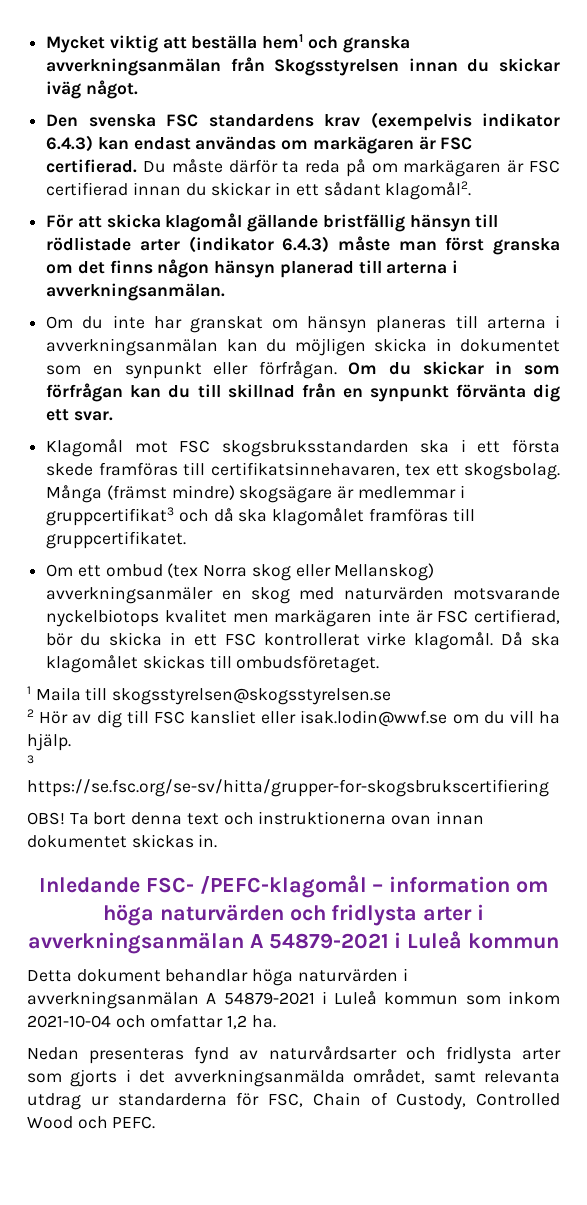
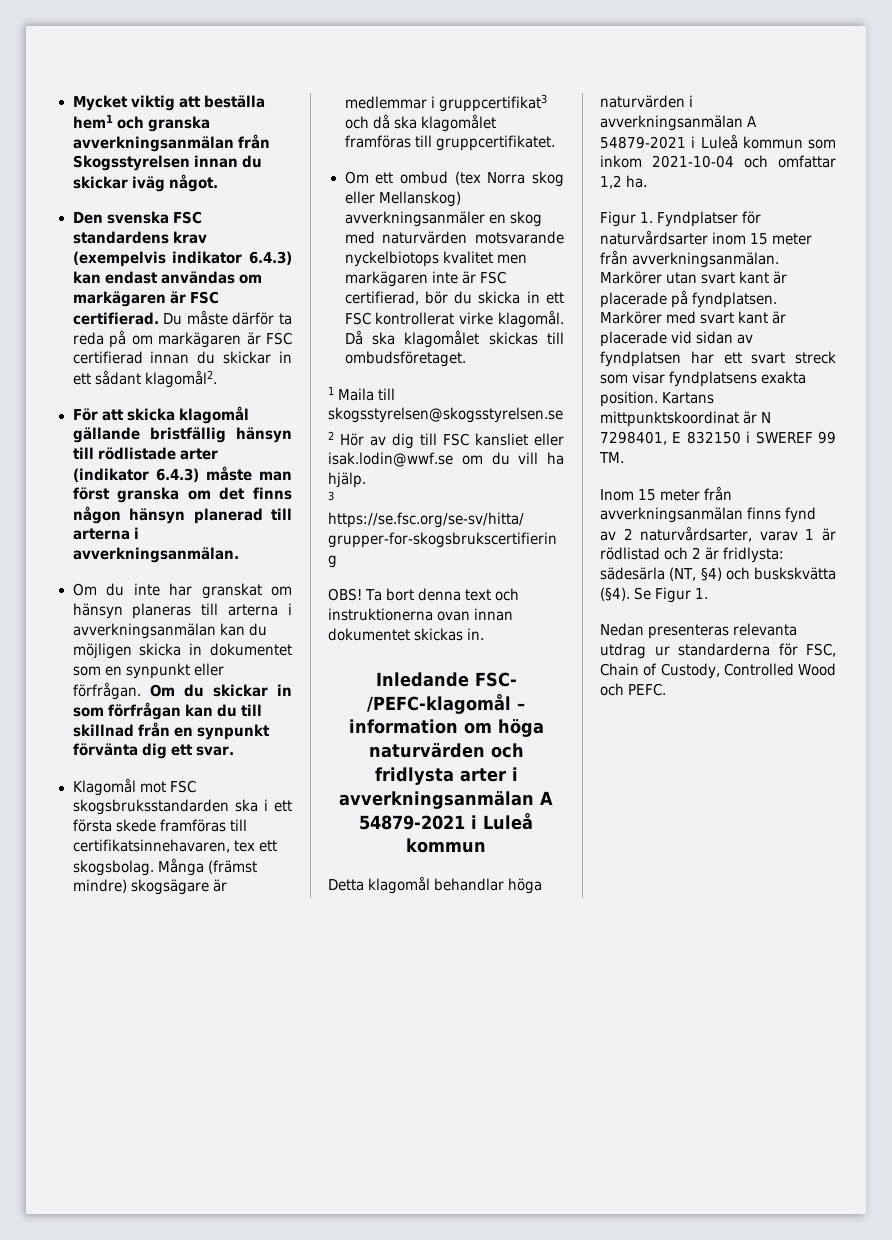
- Detta dokument behandlar höga naturvärden i avverkningsanmälan A 54879-2021 i Luleå kommun som inkom 2021-10-04 och omfattar 1,2 ha.
+ Detta klagomål behandlar höga naturvärden i avverkningsanmälan A 54879-2021 i Luleå kommun som inkom 2021-10-04 och omfattar 1,2 ha.
- Nedan presenteras fynd av naturvårdsarter och fridlysta arter som gjorts i det avverkningsanmälda området, samt relevanta utdrag ur standarderna för FSC, Chain of Custody, Controlled Wood och PEFC.
+ Figur 1. Fyndplatser för naturvårdsarter inom 15 meter från avverkningsanmälan. Markörer utan svart kant är placerade på fyndplatsen. Markörer med svart kant är placerade vid sidan av fyndplatsen har ett svart streck som visar fyndplatsens exakta position. Kartans mittpunktskoordinat är N 7298401, E 832150 i SWEREF 99 TM.
+ Inom 15 meter från avverkningsanmälan finns fynd av 2 naturvårdsarter, varav 1 är rödlistad och 2 är fridlysta: sädesärla (NT, §4) och buskskvätta (§4). Se Figur 1.
+ Nedan presenteras relevanta utdrag ur standarderna för FSC, Chain of Custody, Controlled Wood och PEFC.

